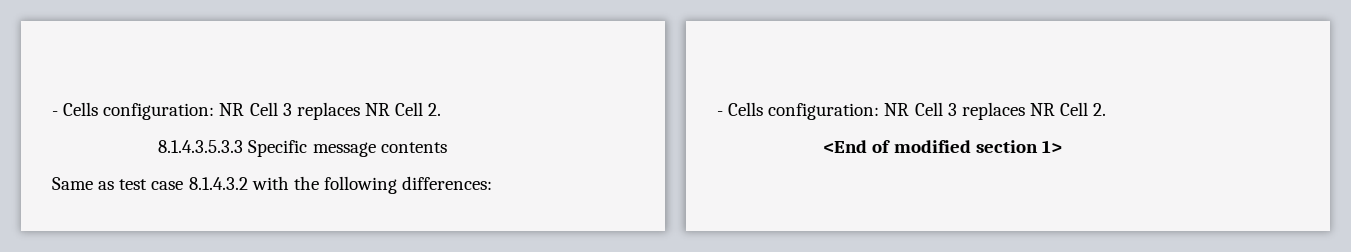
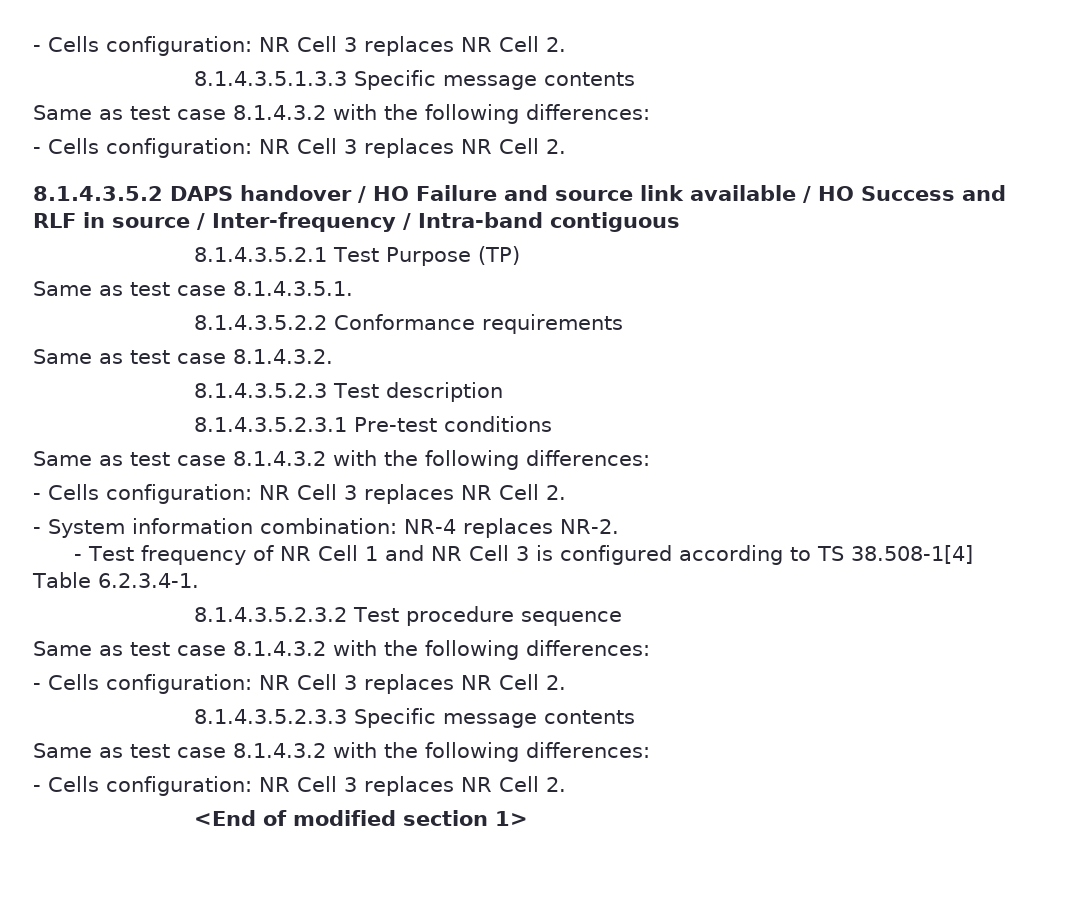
- 8.1.4.3.5.3.3 Specific message contents
+ 8.1.4.3.5.1.3.3 Specific message contents
+ Same as test case 8.1.4.3.2 with the following differences:
+ - Cells configuration: NR Cell 3 replaces NR Cell 2.
+ 8.1.4.3.5.2 DAPS handover / HO Failure and source link available / HO Success and RLF in source / Inter-frequency / Intra-band contiguous
+ 8.1.4.3.5.2.1 Test Purpose (TP)
+ Same as test case 8.1.4.3.5.1.
+ 8.1.4.3.5.2.2 Conformance requirements
+ Same as test case 8.1.4.3.2.
+ 8.1.4.3.5.2.3 Test description
+ 8.1.4.3.5.2.3.1 Pre-test conditions
+ Same as test case 8.1.4.3.2 with the following differences:
+ - Cells configuration: NR Cell 3 replaces NR Cell 2.
+ - System information combination: NR-4 replaces NR-2.
+ - Test frequency of NR Cell 1 and NR Cell 3 is configured according to TS 38.508-1[4] Table 6.2.3.4-1.
+ 8.1.4.3.5.2.3.2 Test procedure sequence
+ Same as test case 8.1.4.3.2 with the following differences:
+ - Cells configuration: NR Cell 3 replaces NR Cell 2.
+ 8.1.4.3.5.2.3.3 Specific message contents

